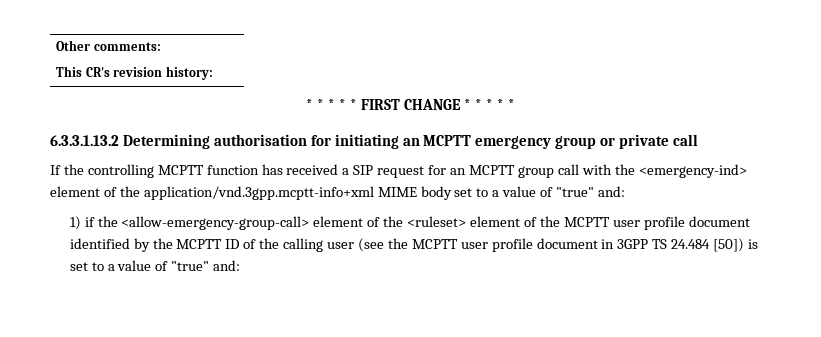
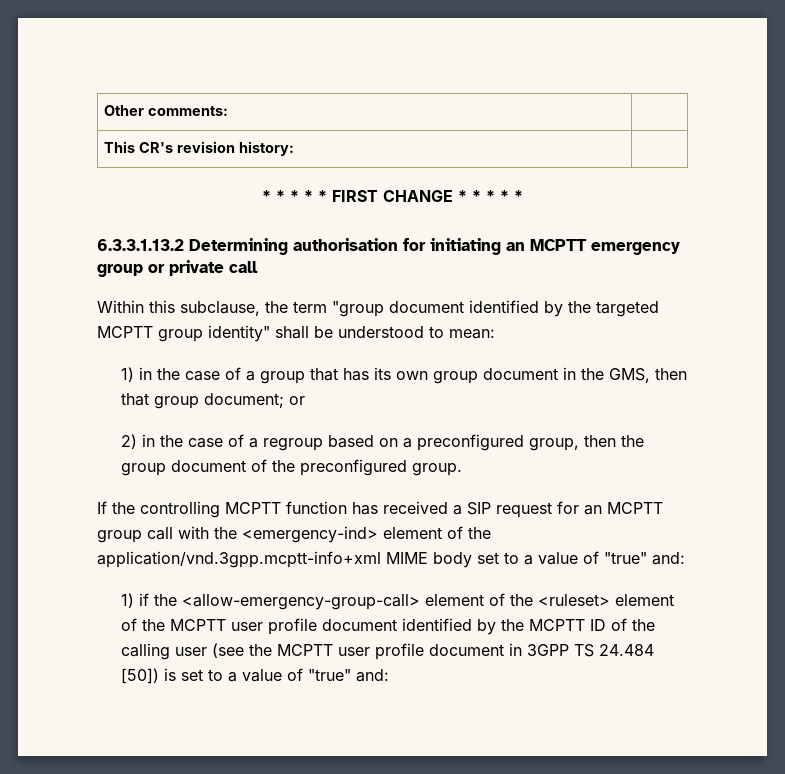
+ Within this subclause, the term "group document identified by the targeted MCPTT group identity" shall be understood to mean:
+ 1) in the case of a group that has its own group document in the GMS, then that group document; or
+ 2) in the case of a regroup based on a preconfigured group, then the group document of the preconfigured group.

